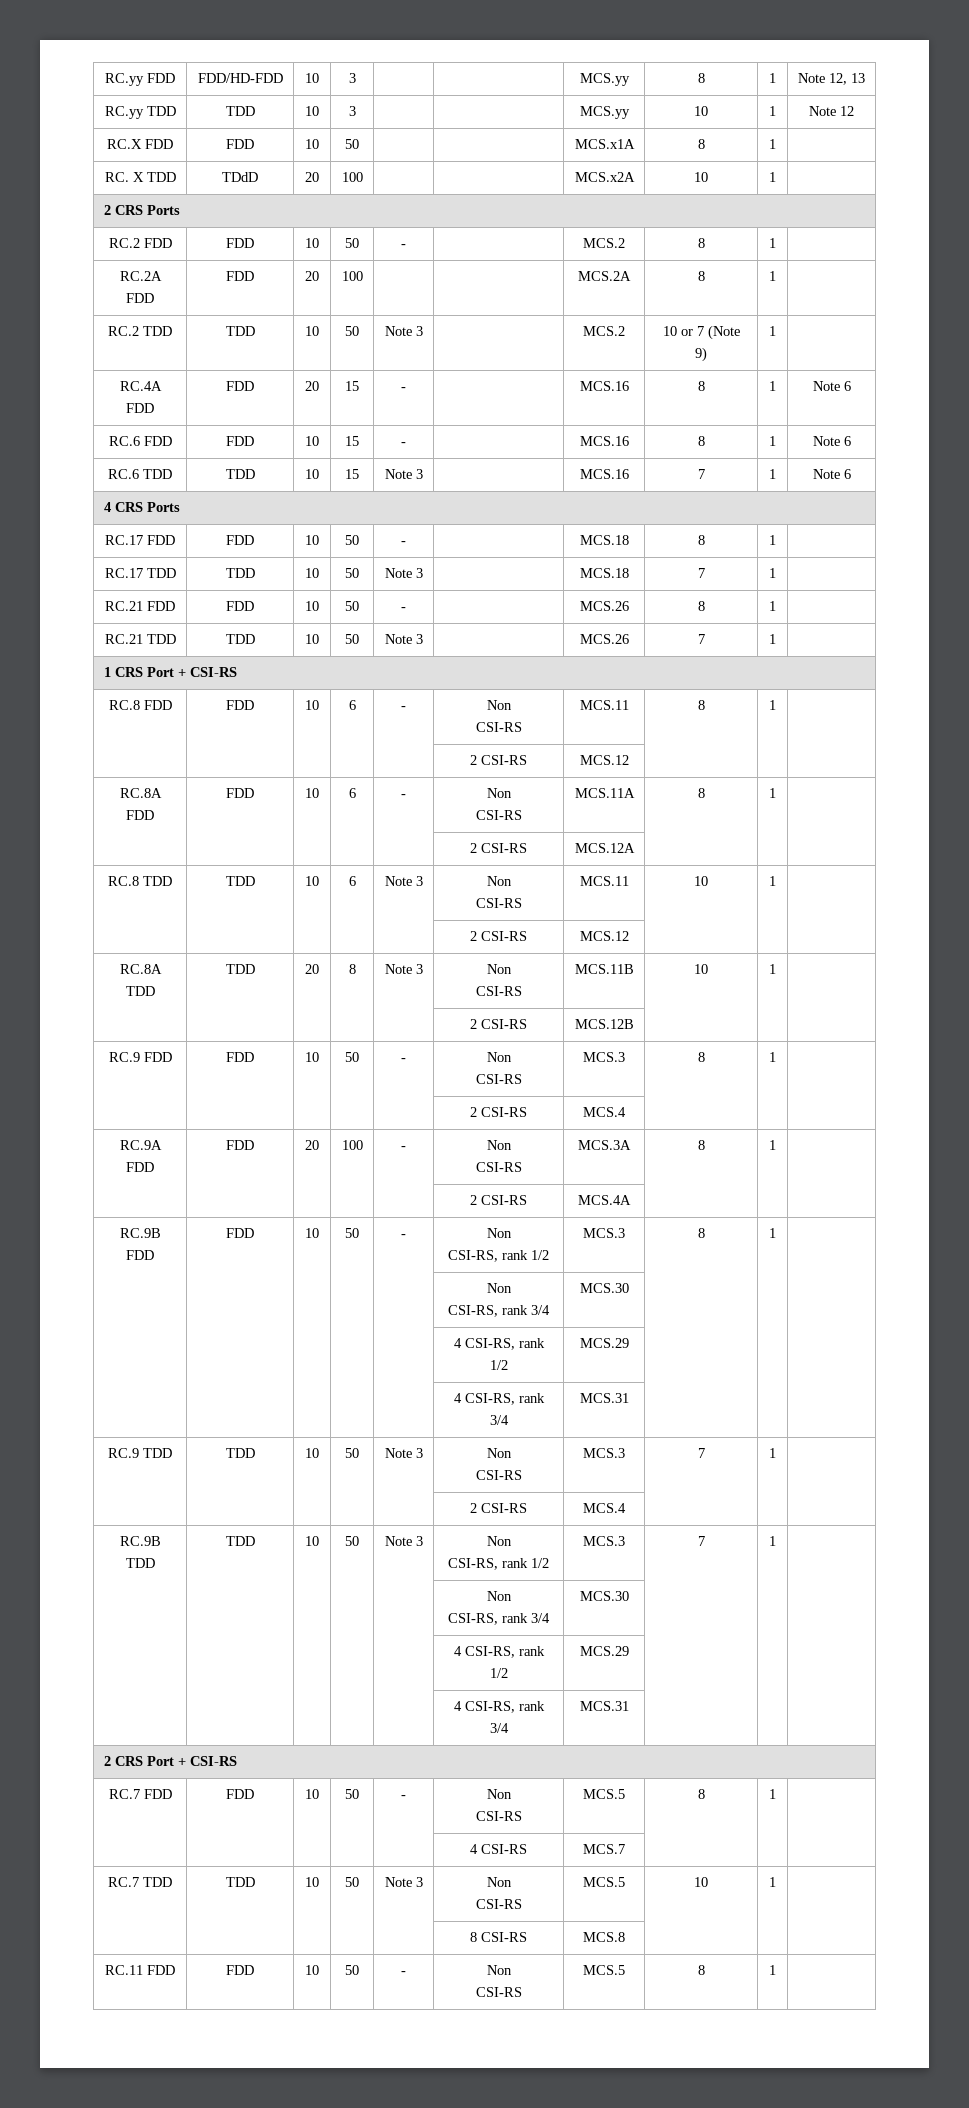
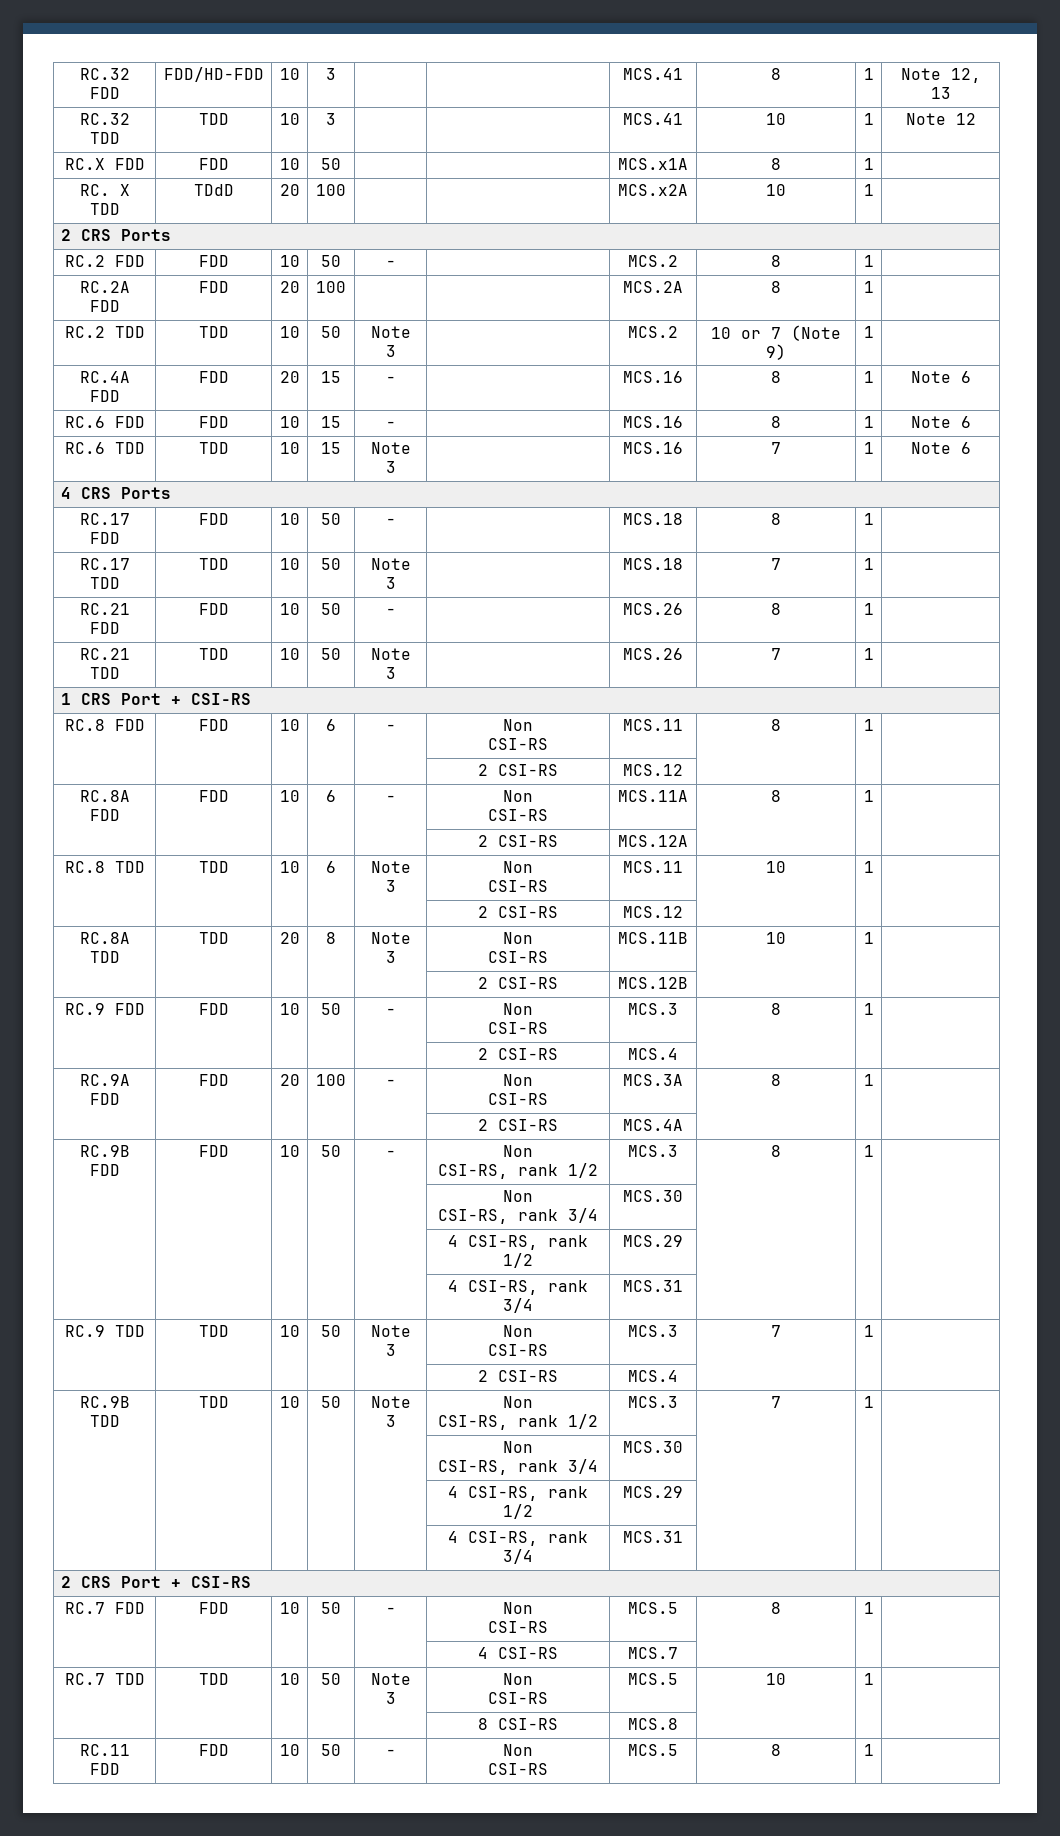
- RC.yy FDD | FDD/HD-FDD | 10 | 3 | | | MCS.yy | 8 | 1 | Note 12, 13
+ RC.32 FDD | FDD/HD-FDD | 10 | 3 | | | MCS.41 | 8 | 1 | Note 12, 13
- RC.yy TDD | TDD | 10 | 3 | | | MCS.yy | 10 | 1 | Note 12
+ RC.32 TDD | TDD | 10 | 3 | | | MCS.41 | 10 | 1 | Note 12

